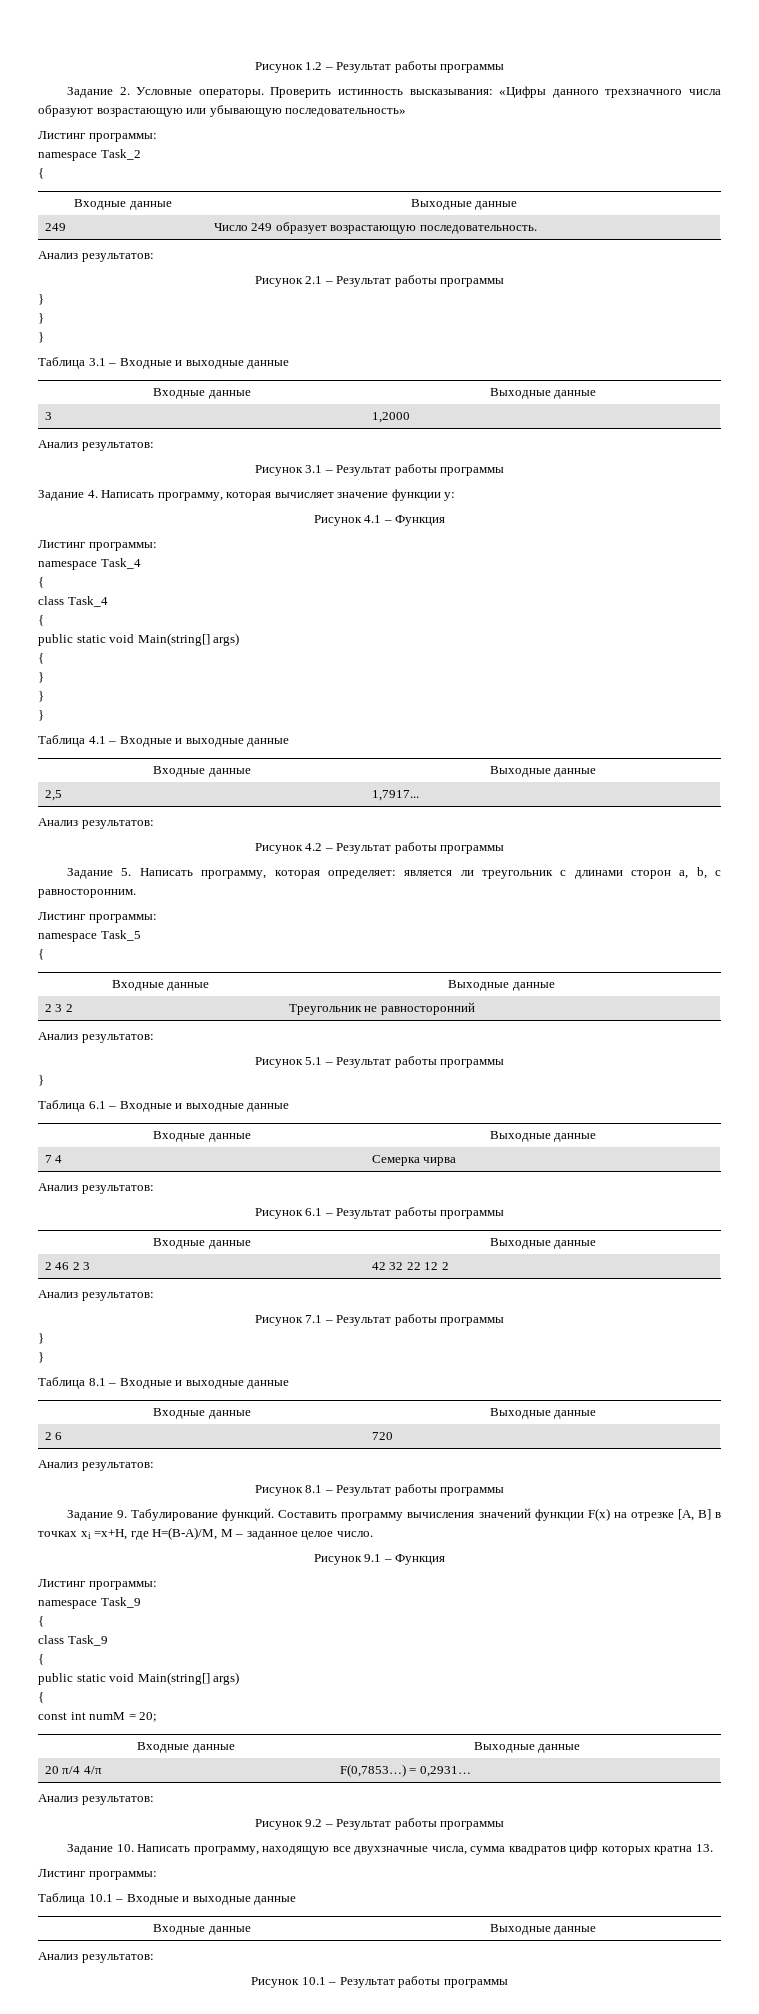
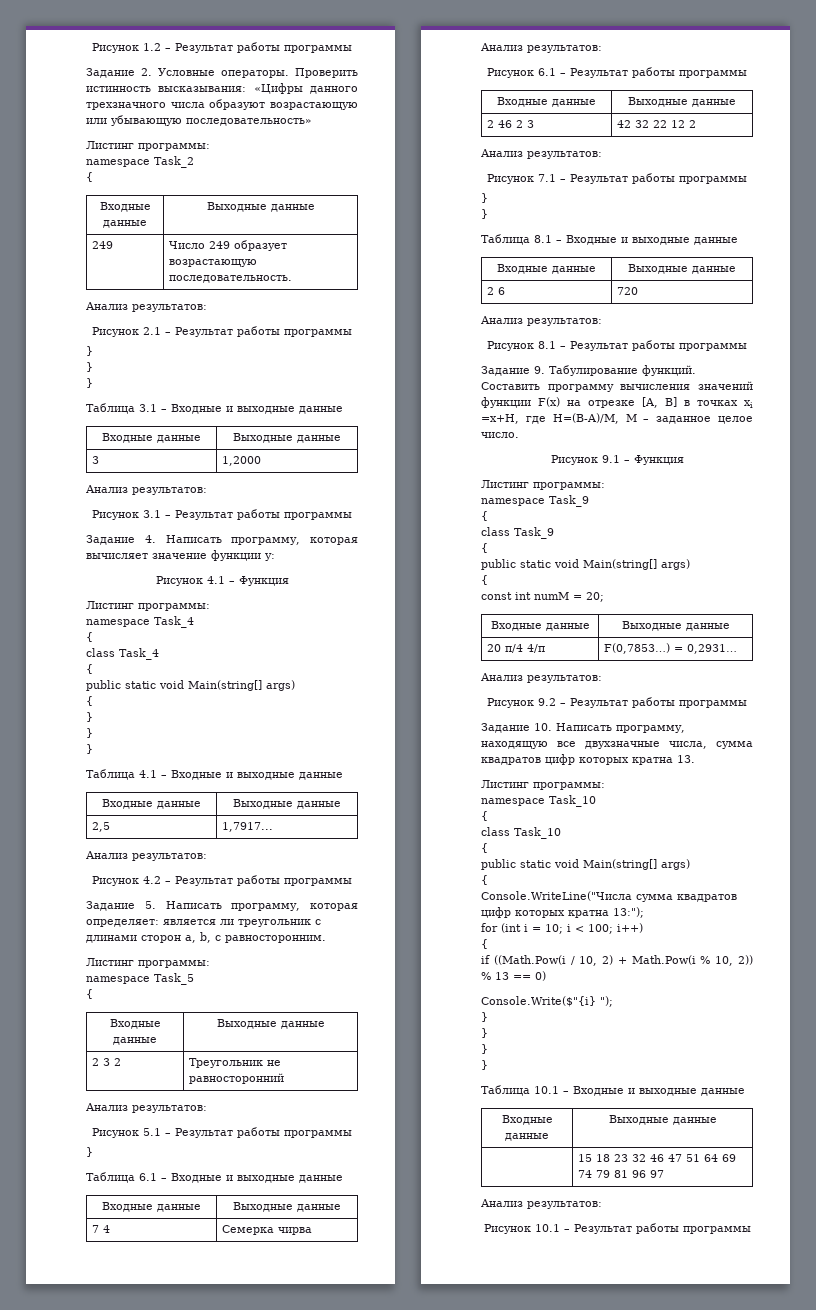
+ namespace Task_10
+ {
+ class Task_10
+ {
+ public static void Main(string[] args)
+ {
+ Console.WriteLine("Числа сумма квадратов цифр которых кратна 13:");
+ for (int i = 10; i < 100; i++)
+ {
+ if ((Math.Pow(i / 10, 2) + Math.Pow(i % 10, 2)) % 13 == 0)
+ Console.Write($"{i} ");
+ }
+ }
+ }
+ }
+ | 15 18 23 32 46 47 51 64 69 74 79 81 96 97

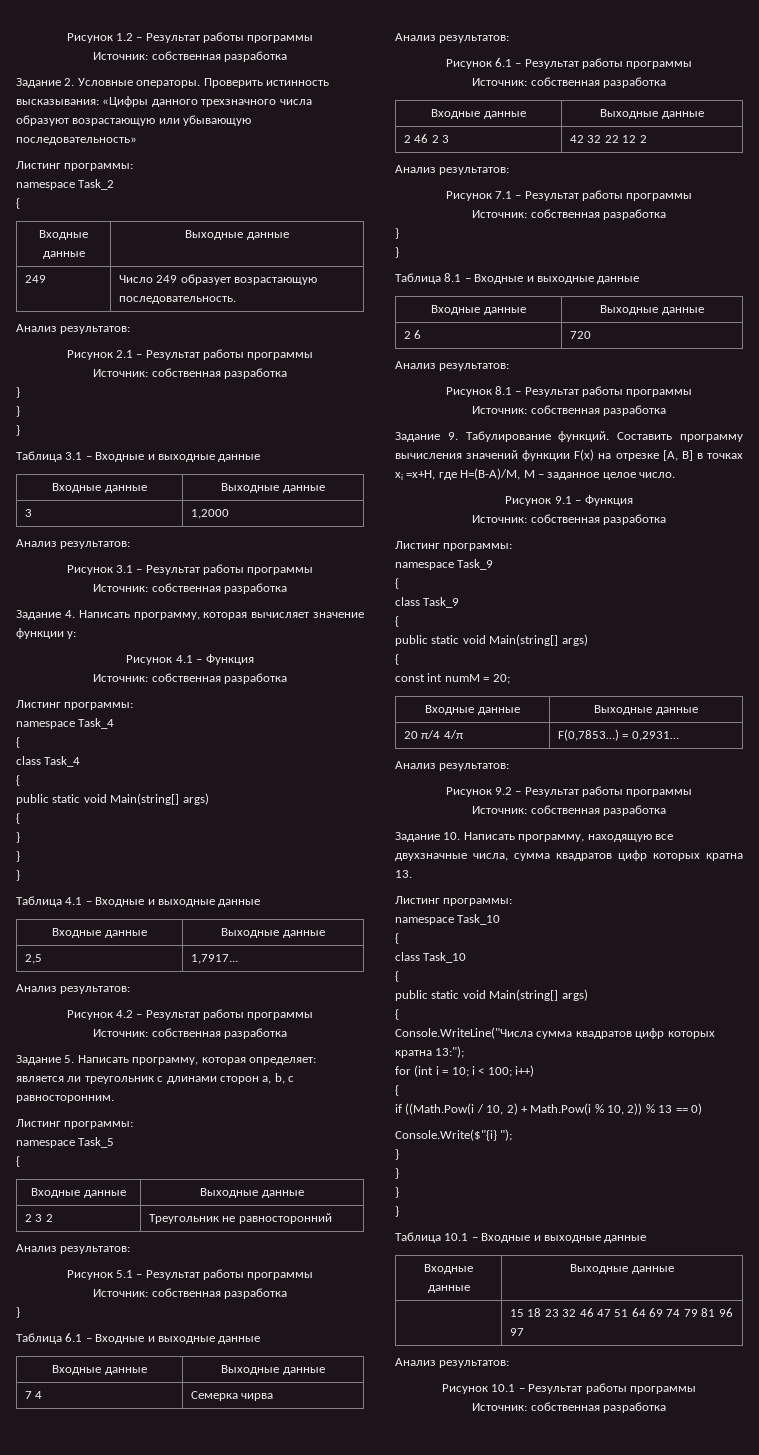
  Рисунок 1.2 – Результат работы программы
+ Источник: собственная разработка
  Рисунок 2.1 – Результат работы программы
+ Источник: собственная разработка
  Рисунок 3.1 – Результат работы программы
+ Источник: собственная разработка
  Рисунок 4.1 – Функция
+ Источник: собственная разработка
  Рисунок 4.2 – Результат работы программы
+ Источник: собственная разработка
  Рисунок 5.1 – Результат работы программы
+ Источник: собственная разработка
  Рисунок 6.1 – Результат работы программы
+ Источник: собственная разработка
  Рисунок 7.1 – Результат работы программы
+ Источник: собственная разработка
  Рисунок 8.1 – Результат работы программы
+ Источник: собственная разработка
  Рисунок 9.1 – Функция
+ Источник: собственная разработка
  Рисунок 9.2 – Результат работы программы
+ Источник: собственная разработка
  Рисунок 10.1 – Результат работы программы
+ Источник: собственная разработка

